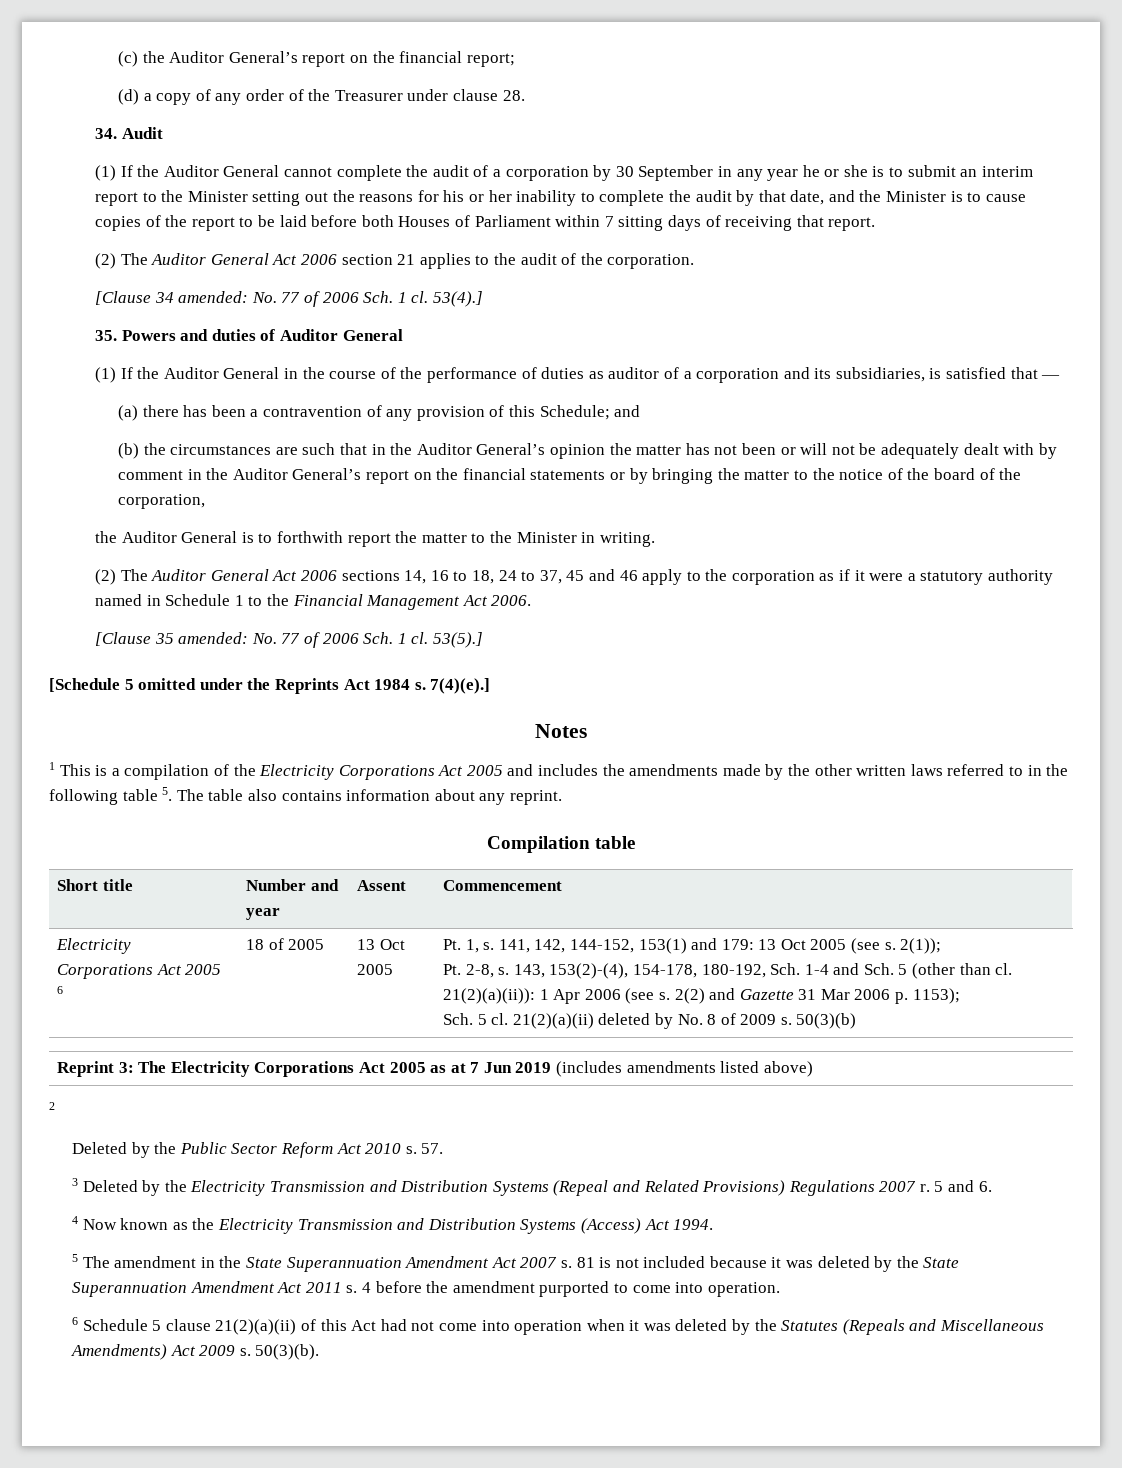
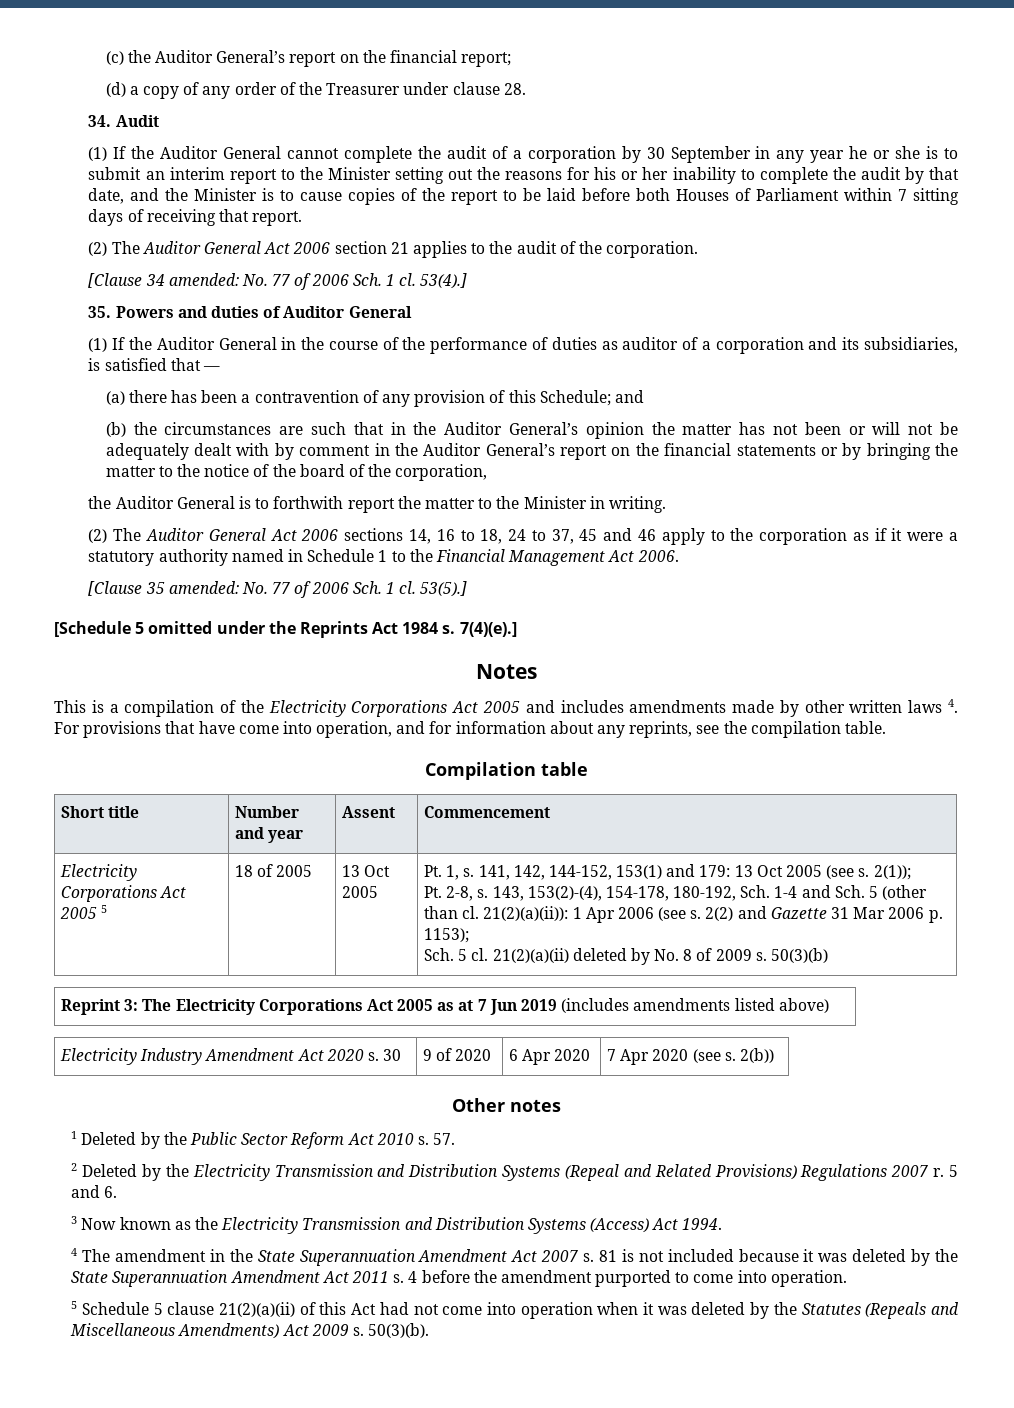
- 1 This is a compilation of the Electricity Corporations Act 2005 and includes the amendments made by the other written laws referred to in the following table 5. The table also contains information about any reprint.
+ This is a compilation of the Electricity Corporations Act 2005 and includes amendments made by other written laws 4. For provisions that have come into operation, and for information about any reprints, see the compilation table.
- Electricity Corporations Act 2005 6
+ Electricity Corporations Act 2005 5
- 2
- Deleted by the Public Sector Reform Act 2010 s.
+ Electricity Industry Amendment Act 2020 s. 30 | 9 of 2020 | 6 Apr 2020 | 7 Apr 2020 (see s. 2(b))
+ Other notes
+ 1 Deleted by the Public Sector Reform Act 2010 s.
- 3 Deleted by the Electricity Transmission and Distribution Systems (Repeal and Related Provisions) Regulations 2007 r.
+ 2 Deleted by the Electricity Transmission and Distribution Systems (Repeal and Related Provisions) Regulations 2007 r.
- 4 Now known as the Electricity Transmission and Distribution Systems (Access) Act 1994.
+ 3 Now known as the Electricity Transmission and Distribution Systems (Access) Act 1994.
- 5 The amendment in the State Superannuation Amendment Act 2007 s.
+ 4 The amendment in the State Superannuation Amendment Act 2007 s.
- 6 Schedule 5 clause 21(2)(a)(ii) of this Act had not come into operation when it was deleted by the Statutes (Repeals and Miscellaneous Amendments) Act 2009 s.
+ 5 Schedule 5 clause 21(2)(a)(ii) of this Act had not come into operation when it was deleted by the Statutes (Repeals and Miscellaneous Amendments) Act 2009 s.

